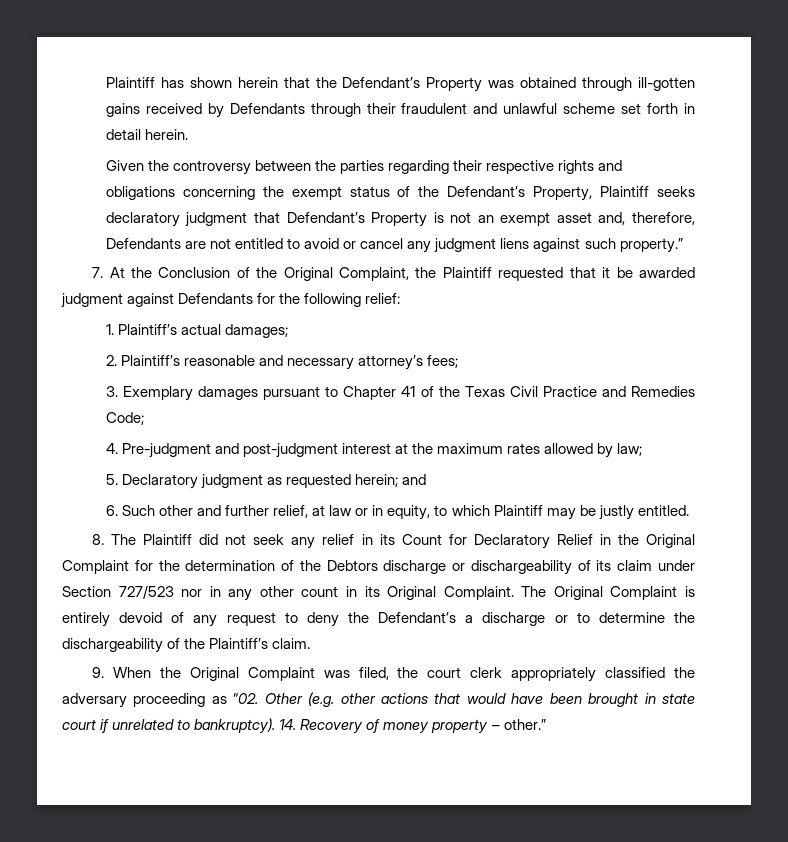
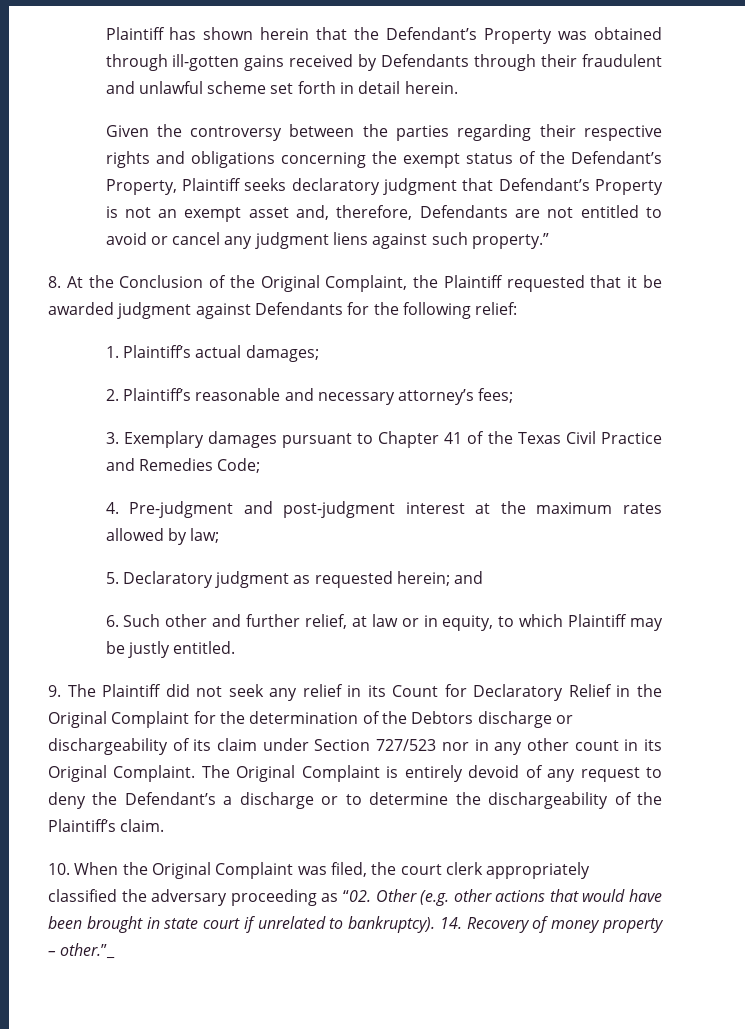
- 7. At the Conclusion of the Original Complaint, the Plaintiff requested that it be awarded judgment against Defendants for the following relief:
+ 8. At the Conclusion of the Original Complaint, the Plaintiff requested that it be awarded judgment against Defendants for the following relief:
- 8. The Plaintiff did not seek any relief in its Count for Declaratory Relief in the Original Complaint for the determination of the Debtors discharge or dischargeability of its claim under Section 727/523 nor in any other count in its Original Complaint.
+ 9. The Plaintiff did not seek any relief in its Count for Declaratory Relief in the Original Complaint for the determination of the Debtors discharge or dischargeability of its claim under Section 727/523 nor in any other count in its Original Complaint.
- 9. When the Original Complaint was filed, the court clerk appropriately classified the adversary proceeding as “02. Other (e.g. other actions that would have been brought in state court if unrelated to bankruptcy).
+ 10. When the Original Complaint was filed, the court clerk appropriately classified the adversary proceeding as “02. Other (e.g. other actions that would have been brought in state court if unrelated to bankruptcy).
- 14. Recovery of money property – other.”
+ 14. Recovery of money property – other.”_

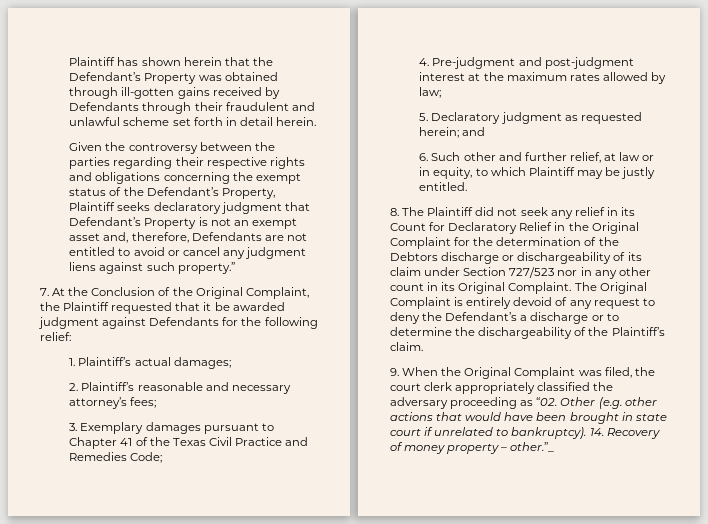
- 8. At the Conclusion of the Original Complaint, the Plaintiff requested that it be awarded judgment against Defendants for the following relief:
+ 7. At the Conclusion of the Original Complaint, the Plaintiff requested that it be awarded judgment against Defendants for the following relief:
- 9. The Plaintiff did not seek any relief in its Count for Declaratory Relief in the Original Complaint for the determination of the Debtors discharge or dischargeability of its claim under Section 727/523 nor in any other count in its Original Complaint.
+ 8. The Plaintiff did not seek any relief in its Count for Declaratory Relief in the Original Complaint for the determination of the Debtors discharge or dischargeability of its claim under Section 727/523 nor in any other count in its Original Complaint.
- 10. When the Original Complaint was filed, the court clerk appropriately classified the adversary proceeding as “02. Other (e.g. other actions that would have been brought in state court if unrelated to bankruptcy).
+ 9. When the Original Complaint was filed, the court clerk appropriately classified the adversary proceeding as “02. Other (e.g. other actions that would have been brought in state court if unrelated to bankruptcy).

